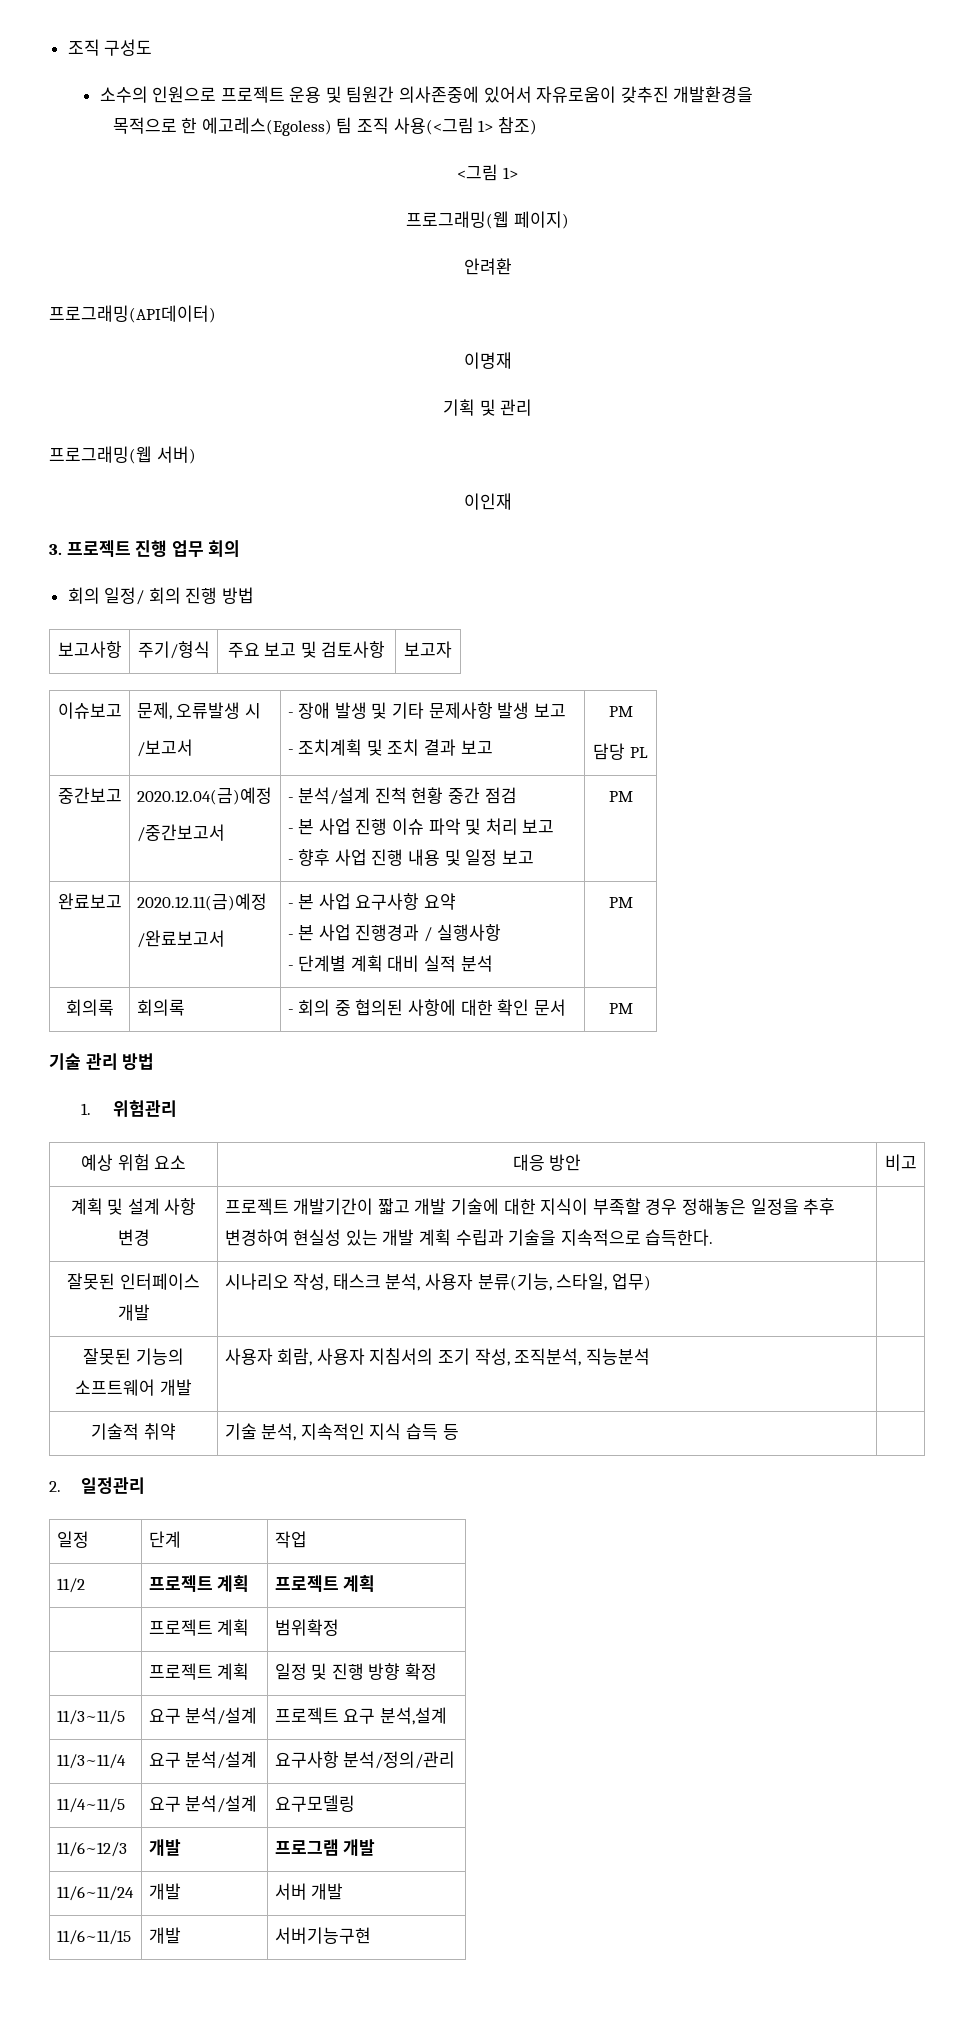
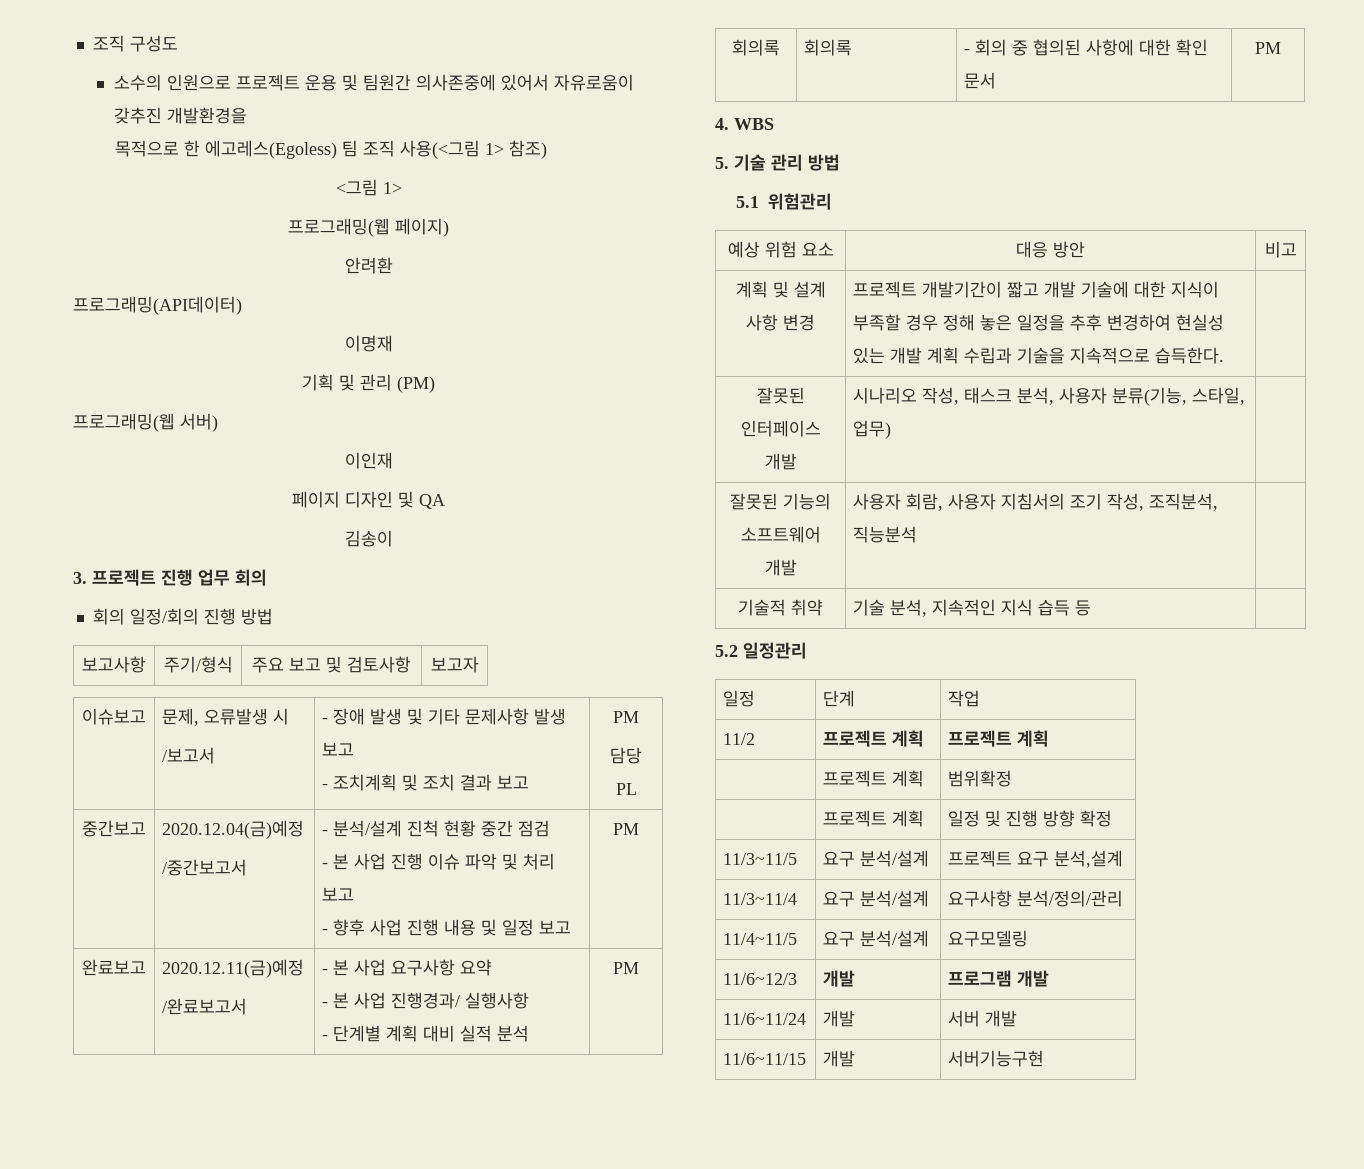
- 기획 및 관리
+ 기획 및 관리 (PM)
+ 페이지 디자인 및 QA
+ 김송이
- 회의 일정/ 회의 진행 방법
+ 회의 일정/회의 진행 방법
  완료보고 | 2020.12.11(금)예정
  /완료보고서 | - 본 사업 요구사항 요약
- - 본 사업 진행경과 / 실행사항
+ - 본 사업 진행경과/ 실행사항
- 기술 관리 방법
+ 4. WBS
+ 5. 기술 관리 방법
- 1. 위험관리
+ 5.1 위험관리
- 계획 및 설계 사항 변경 | 프로젝트 개발기간이 짧고 개발 기술에 대한 지식이 부족할 경우 정해놓은 일정을 추후 변경하여 현실성 있는 개발 계획 수립과 기술을 지속적으로 습득한다. |
+ 계획 및 설계 사항 변경 | 프로젝트 개발기간이 짧고 개발 기술에 대한 지식이 부족할 경우 정해 놓은 일정을 추후 변경하여 현실성 있는 개발 계획 수립과 기술을 지속적으로 습득한다. |
- 2. 일정관리
+ 5.2 일정관리

